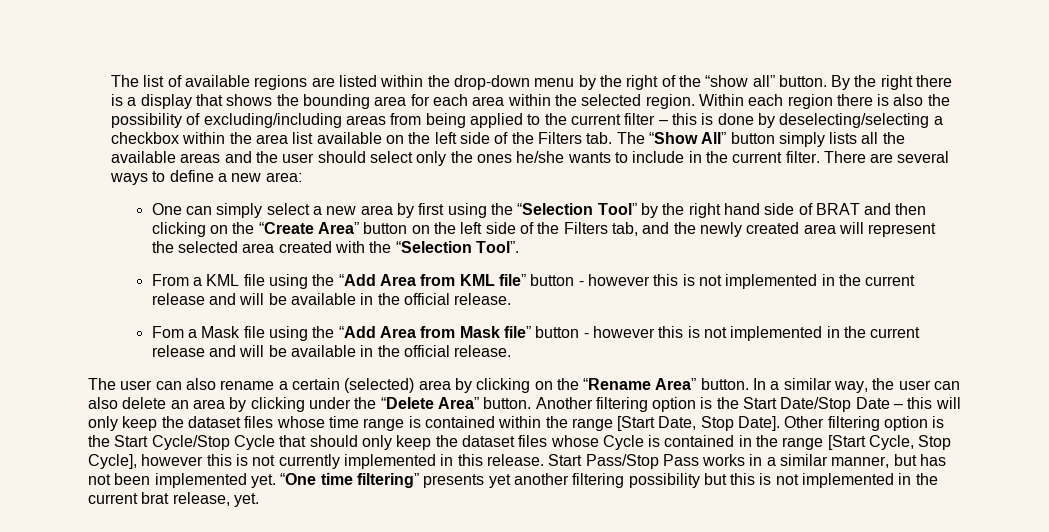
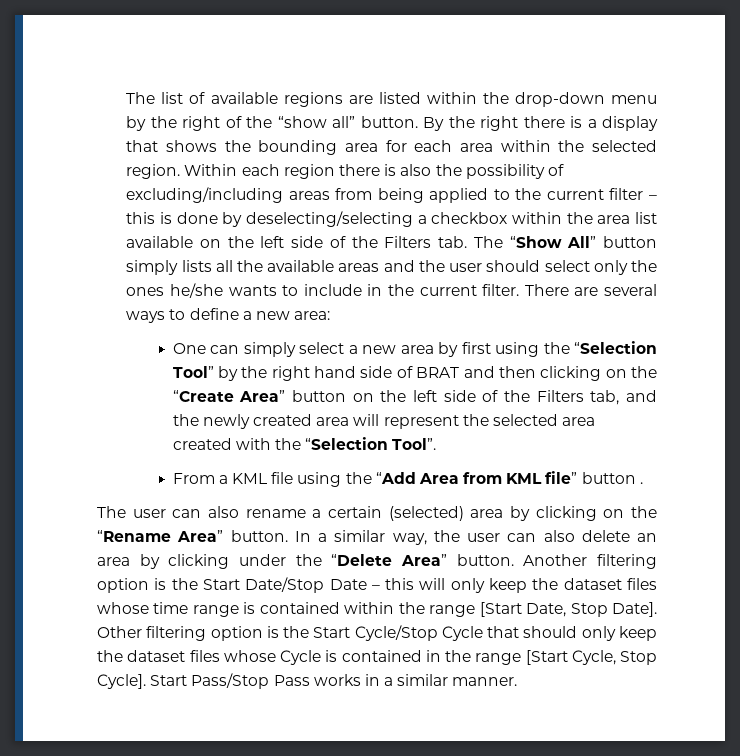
- From a KML file using the “Add Area from KML file” button - however this is not implemented in the current release and will be available in the official release.
- Fom a Mask file using the “Add Area from Mask file” button - however this is not implemented in the current release and will be available in the official release.
+ From a KML file using the “Add Area from KML file” button .
- Other filtering option is the Start Cycle/Stop Cycle that should only keep the dataset files whose Cycle is contained in the range [Start Cycle, Stop Cycle], however this is not currently implemented in this release.
+ Other filtering option is the Start Cycle/Stop Cycle that should only keep the dataset files whose Cycle is contained in the range [Start Cycle, Stop Cycle].
- Start Pass/Stop Pass works in a similar manner, but has not been implemented yet. “One time filtering” presents yet another filtering possibility but this is not implemented in the current brat release, yet.
+ Start Pass/Stop Pass works in a similar manner.

